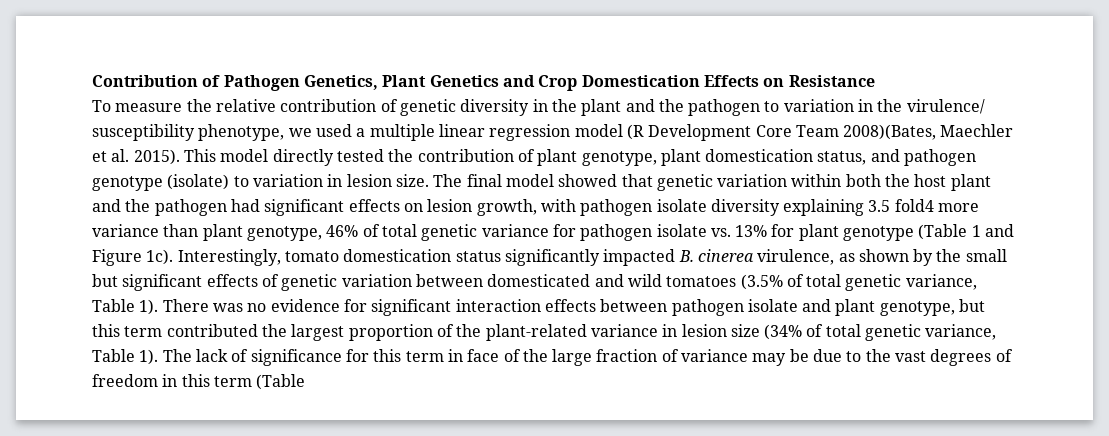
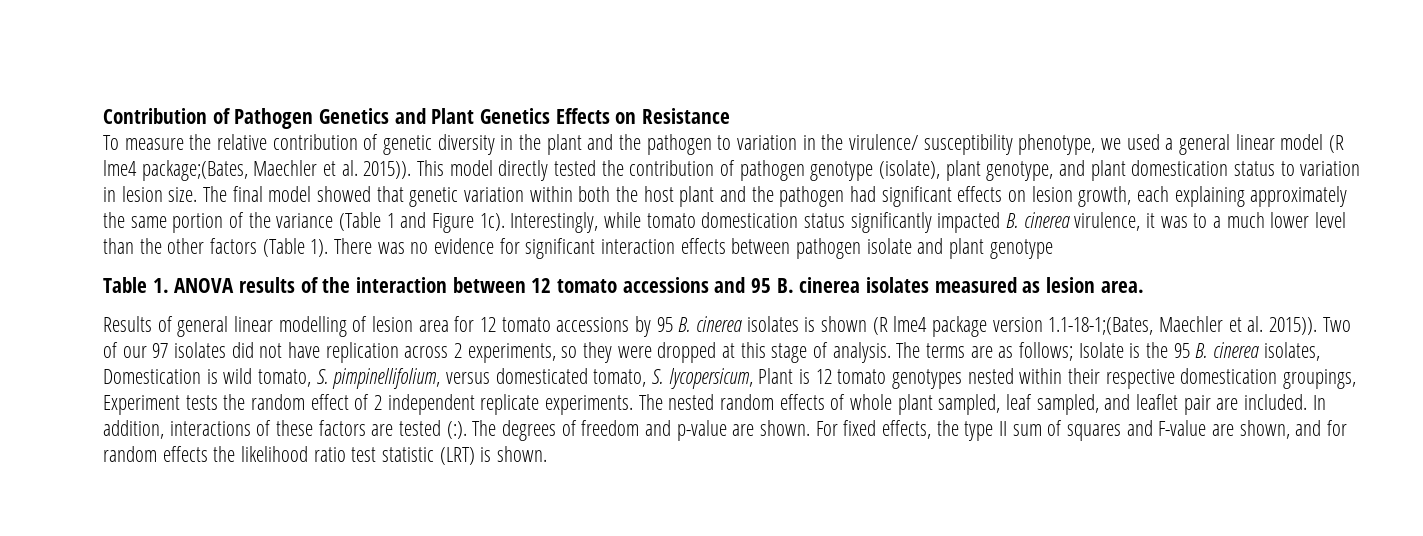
- Contribution of Pathogen Genetics, Plant Genetics and Crop Domestication Effects on Resistance
+ Contribution of Pathogen Genetics and Plant Genetics Effects on Resistance
- To measure the relative contribution of genetic diversity in the plant and the pathogen to variation in the virulence/ susceptibility phenotype, we used a multiple linear regression model (R Development Core Team 2008)(Bates, Maechler et al. 2015).
+ To measure the relative contribution of genetic diversity in the plant and the pathogen to variation in the virulence/ susceptibility phenotype, we used a general linear model (R lme4 package;(Bates, Maechler et al. 2015)).
- This model directly tested the contribution of plant genotype, plant domestication status, and pathogen genotype (isolate) to variation in lesion size.
+ This model directly tested the contribution of pathogen genotype (isolate), plant genotype, and plant domestication status to variation in lesion size.
- The final model showed that genetic variation within both the host plant and the pathogen had significant effects on lesion growth, with pathogen isolate diversity explaining 3.5 fold4 more variance than plant genotype, 46% of total genetic variance for pathogen isolate vs. 13% for plant genotype (Table 1 and Figure 1c).
+ The final model showed that genetic variation within both the host plant and the pathogen had significant effects on lesion growth, each explaining approximately the same portion of the variance (Table 1 and Figure 1c).
- Interestingly, tomato domestication status significantly impacted B. cinerea virulence, as shown by the small but significant effects of genetic variation between domesticated and wild tomatoes (3.5% of total genetic variance, Table 1).
+ Interestingly, while tomato domestication status significantly impacted B. cinerea virulence, it was to a much lower level than the other factors (Table 1).
- There was no evidence for significant interaction effects between pathogen isolate and plant genotype, but this term contributed the largest proportion of the plant-related variance in lesion size (34% of total genetic variance, Table 1). The lack of significance for this term in face of the large fraction of variance may be due to the vast degrees of freedom in this term (Table
+ There was no evidence for significant interaction effects between pathogen isolate and plant genotype
+ Table 1. ANOVA results of the interaction between 12 tomato accessions and 95 B. cinerea isolates measured as lesion area.
+ Results of general linear modelling of lesion area for 12 tomato accessions by 95 B. cinerea isolates is shown (R lme4 package version 1.1-18-1;(Bates, Maechler et al. 2015)). Two of our 97 isolates did not have replication across 2 experiments, so they were dropped at this stage of analysis. The terms are as follows; Isolate is the 95 B. cinerea isolates, Domestication is wild tomato, S. pimpinellifolium, versus domesticated tomato, S. lycopersicum, Plant is 12 tomato genotypes nested within their respective domestication groupings, Experiment tests the random effect of 2 independent replicate experiments. The nested random effects of whole plant sampled, leaf sampled, and leaflet pair are included. In addition, interactions of these factors are tested (:). The degrees of freedom and p-value are shown. For fixed effects, the type II sum of squares and F-value are shown, and for random effects the likelihood ratio test statistic (LRT) is shown.

